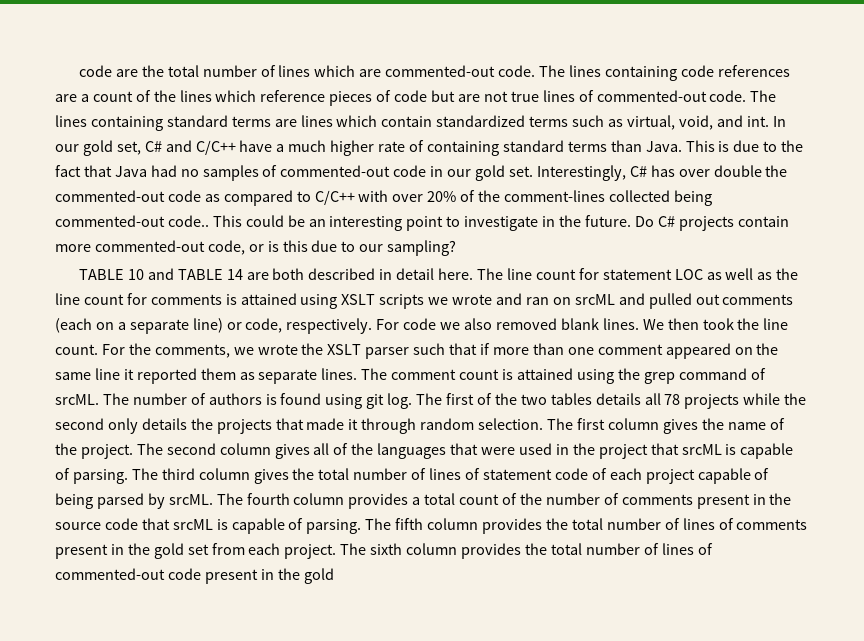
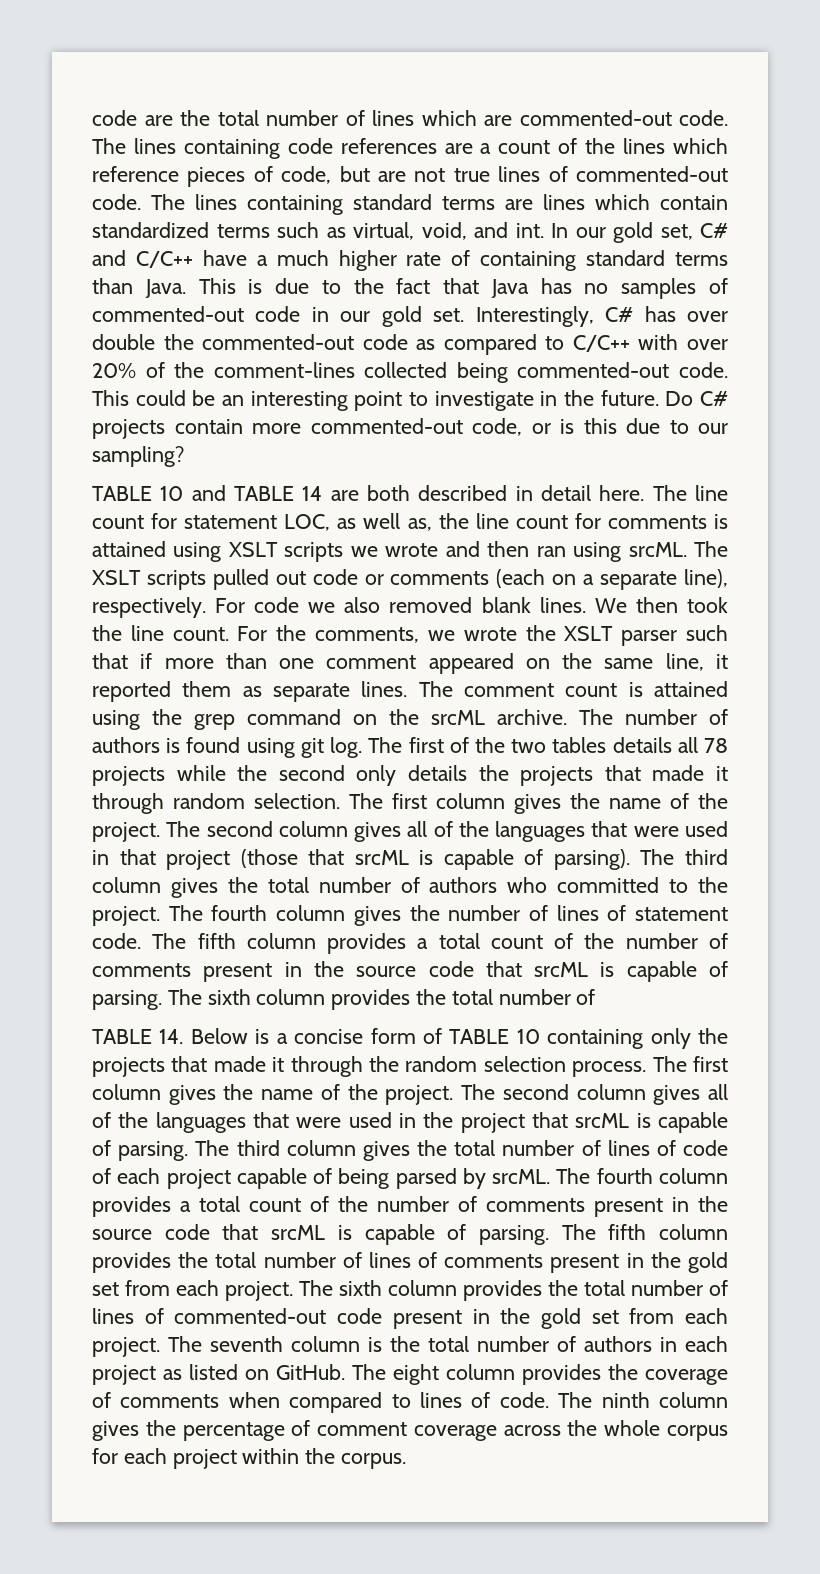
- The lines containing code references are a count of the lines which reference pieces of code but are not true lines of commented-out code.
+ The lines containing code references are a count of the lines which reference pieces of code, but are not true lines of commented-out code.
- This is due to the fact that Java had no samples of commented-out code in our gold set.
+ This is due to the fact that Java has no samples of commented-out code in our gold set.
- Interestingly, C# has over double the commented-out code as compared to C/C++ with over 20% of the comment-lines collected being commented-out code..
+ Interestingly, C# has over double the commented-out code as compared to C/C++ with over 20% of the comment-lines collected being commented-out code.
- The line count for statement LOC as well as the line count for comments is attained using XSLT scripts we wrote and ran on srcML and pulled out comments (each on a separate line) or code, respectively.
+ The line count for statement LOC, as well as, the line count for comments is attained using XSLT scripts we wrote and then ran using srcML. The XSLT scripts pulled out code or comments (each on a separate line), respectively.
- For the comments, we wrote the XSLT parser such that if more than one comment appeared on the same line it reported them as separate lines.
+ For the comments, we wrote the XSLT parser such that if more than one comment appeared on the same line, it reported them as separate lines.
- The comment count is attained using the grep command of srcML.
+ The comment count is attained using the grep command on the srcML archive.
- The second column gives all of the languages that were used in the project that srcML is capable of parsing.
+ The second column gives all of the languages that were used in that project (those that srcML is capable of parsing). The third column gives the total number of authors who committed to the project. The fourth column gives the number of lines of statement code. The fifth column provides a total count of the number of comments present in the source code that srcML is capable of parsing. The sixth column provides the total number of
+ TABLE 14. Below is a concise form of TABLE 10 containing only the projects that made it through the random selection process. The first column gives the name of the project. The second column gives all of the languages that were used in the project that srcML is capable of parsing.
- The third column gives the total number of lines of statement code of each project capable of being parsed by srcML.
+ The third column gives the total number of lines of code of each project capable of being parsed by srcML.
- The sixth column provides the total number of lines of commented-out code present in the gold
+ The sixth column provides the total number of lines of commented-out code present in the gold set from each project. The seventh column is the total number of authors in each project as listed on GitHub. The eight column provides the coverage of comments when compared to lines of code. The ninth column gives the percentage of comment coverage across the whole corpus for each project within the corpus.

